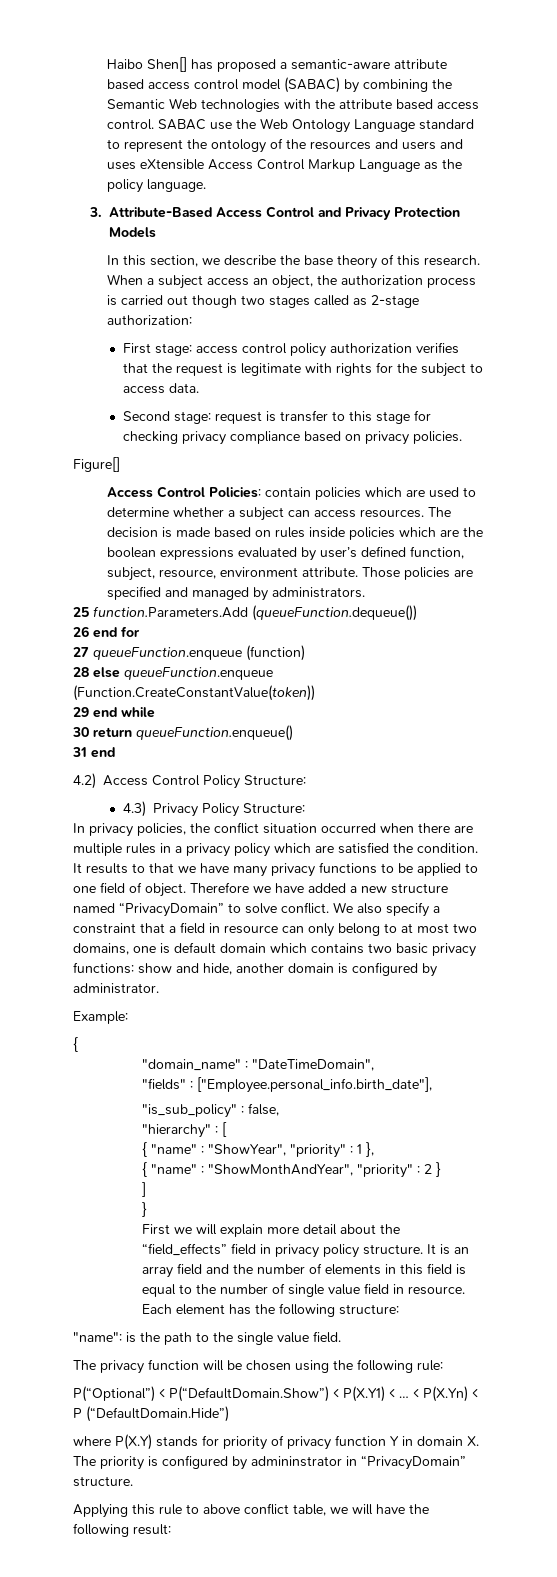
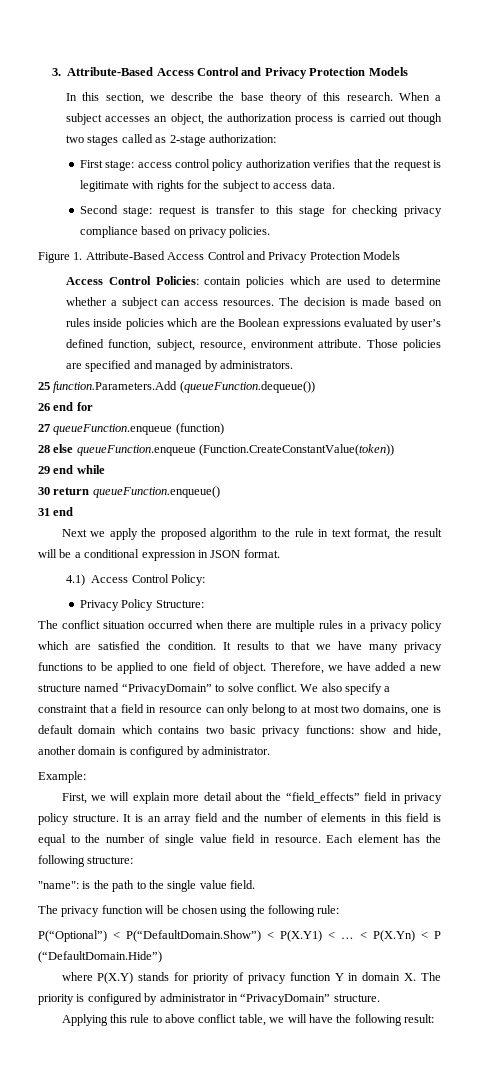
- Haibo Shen[] has proposed a semantic-aware attribute based access control model (SABAC) by combining the Semantic Web technologies with the attribute based access control. SABAC use the Web Ontology Language standard to represent the ontology of the resources and users and uses eXtensible Access Control Markup Language as the policy language.
- When a subject access an object, the authorization process is carried out though two stages called as 2-stage authorization:
+ When a subject accesses an object, the authorization process is carried out though two stages called as 2-stage authorization:
- Figure[]
+ Figure 1. Attribute-Based Access Control and Privacy Protection Models
- The decision is made based on rules inside policies which are the boolean expressions evaluated by user’s defined function, subject, resource, environment attribute.
+ The decision is made based on rules inside policies which are the Boolean expressions evaluated by user’s defined function, subject, resource, environment attribute.
- 4.2) Access Control Policy Structure:
- 4.3) Privacy Policy Structure:
+ Next we apply the proposed algorithm to the rule in text format, the result will be a conditional expression in JSON format.
+ 4.1) Access Control Policy:
+ Privacy Policy Structure:
- In privacy policies, the conflict situation occurred when there are multiple rules in a privacy policy which are satisfied the condition.
+ The conflict situation occurred when there are multiple rules in a privacy policy which are satisfied the condition.
- Therefore we have added a new structure named “PrivacyDomain” to solve conflict.
+ Therefore, we have added a new structure named “PrivacyDomain” to solve conflict.
  Example:
- {
- "domain_name" : "DateTimeDomain",
- "fields" : ["Employee.personal_info.birth_date"],
- "is_sub_policy" : false,
- "hierarchy" : [
- { "name" : "ShowYear", "priority" : 1 },
- { "name" : "ShowMonthAndYear", "priority" : 2 }
- ]
- }
- First we will explain more detail about the “field_effects” field in privacy policy structure.
+ First, we will explain more detail about the “field_effects” field in privacy policy structure.
- where P(X.Y) stands for priority of privacy function Y in domain X. The priority is configured by admininstrator in “PrivacyDomain” structure.
+ where P(X.Y) stands for priority of privacy function Y in domain X. The priority is configured by administrator in “PrivacyDomain” structure.

